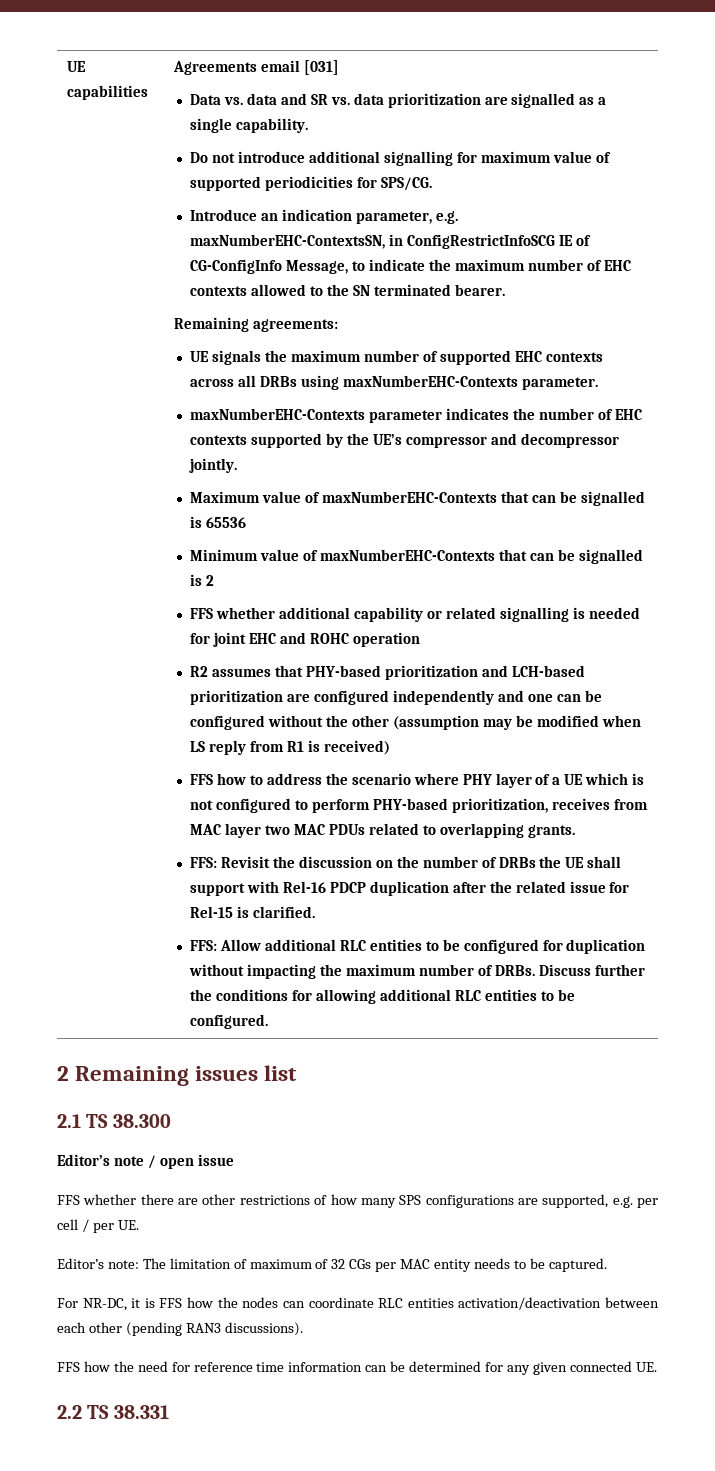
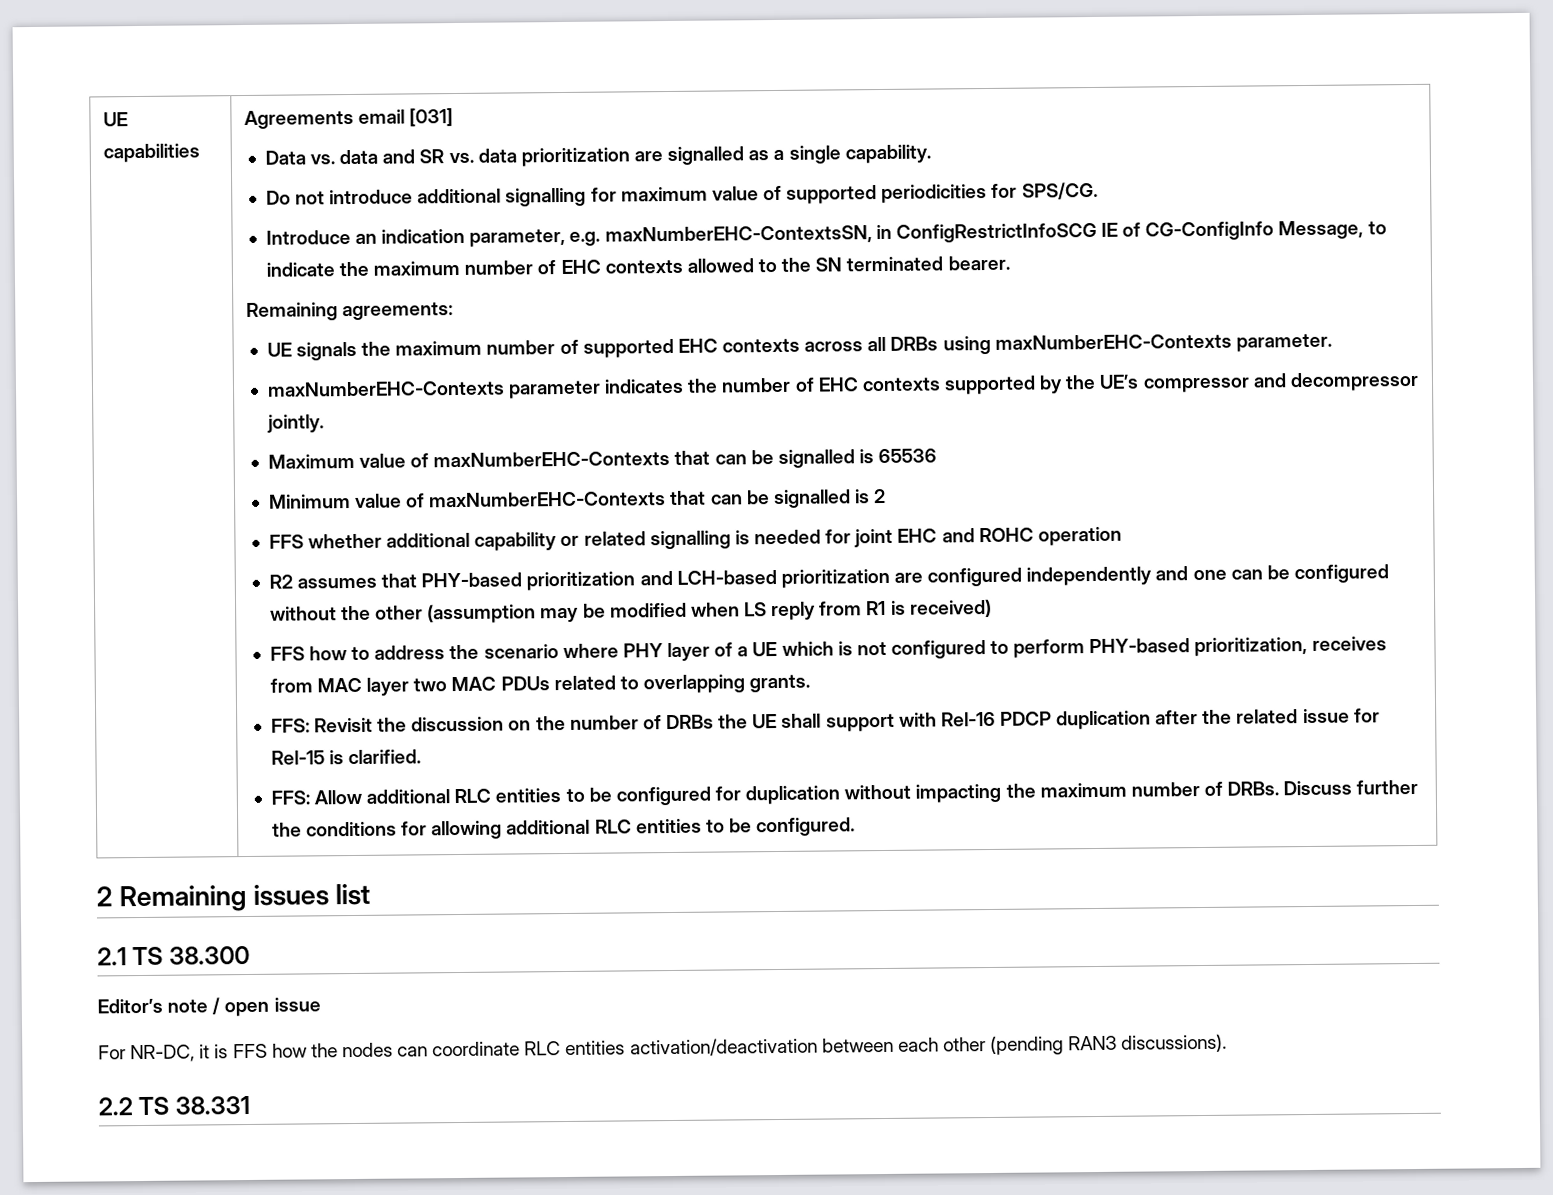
- FFS whether there are other restrictions of how many SPS configurations are supported, e.g. per cell / per UE.
- Editor’s note: The limitation of maximum of 32 CGs per MAC entity needs to be captured.
- FFS how the need for reference time information can be determined for any given connected UE.

